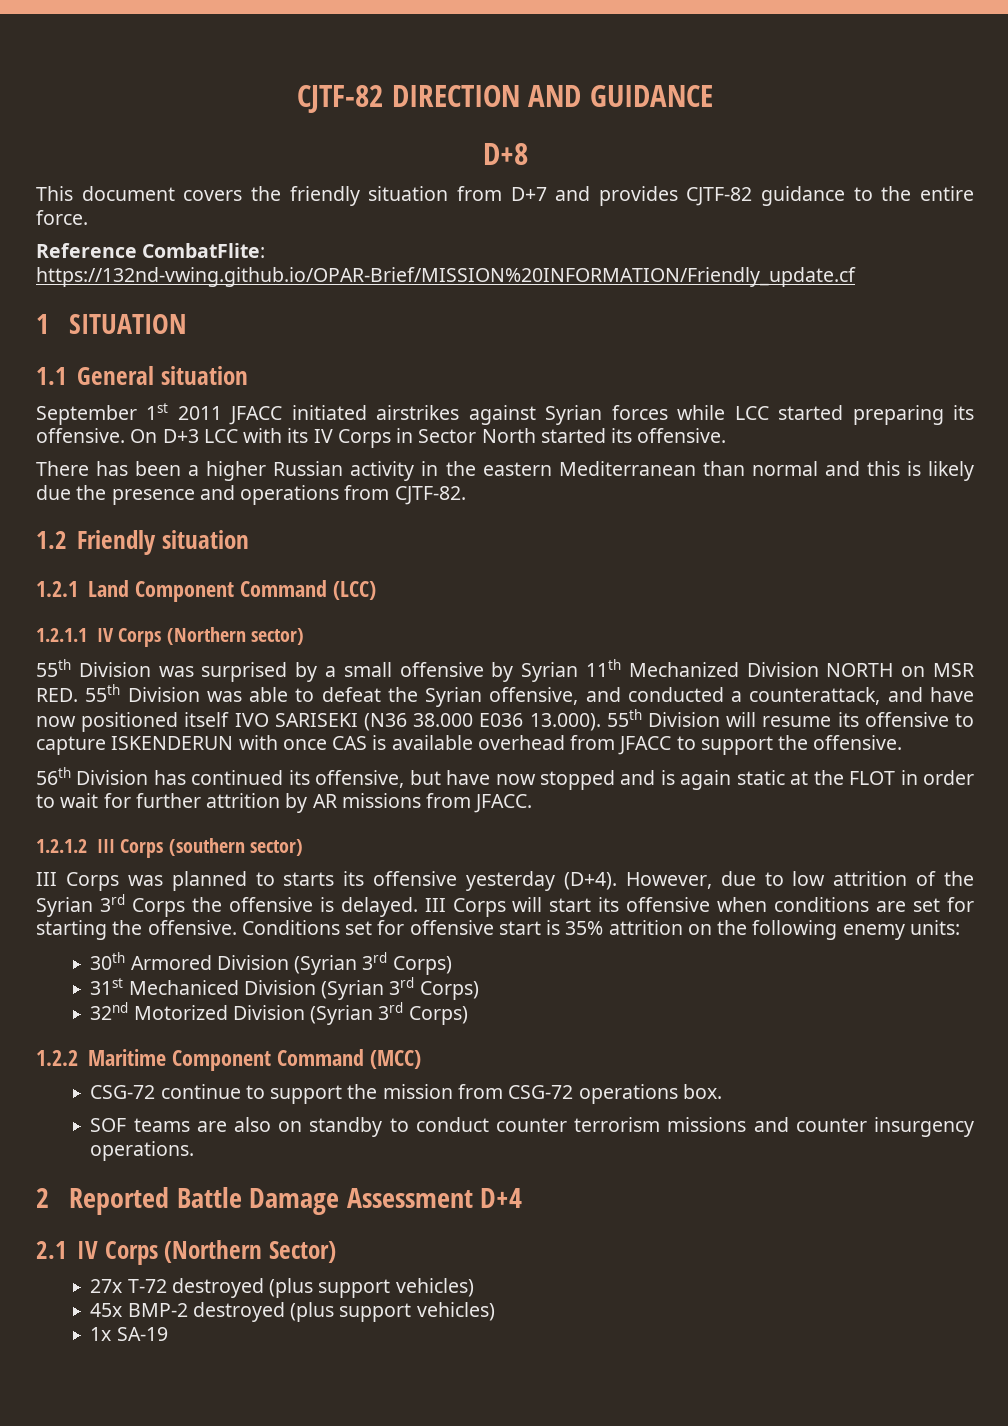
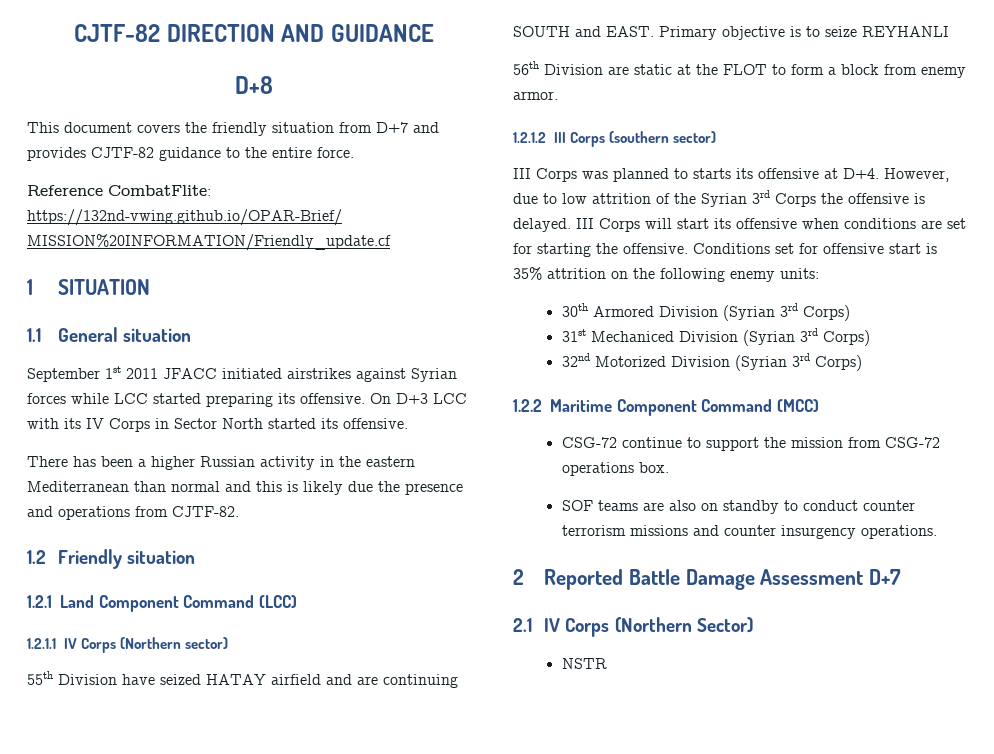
- 55th Division was surprised by a small offensive by Syrian 11th Mechanized Division NORTH on MSR RED. 55th Division was able to defeat the Syrian offensive, and conducted a counterattack, and have now positioned itself IVO SARISEKI (N36 38.000 E036 13.000). 55th Division will resume its offensive to capture ISKENDERUN with once CAS is available overhead from JFACC to support the offensive.
- 56th Division has continued its offensive, but have now stopped and is again static at the FLOT in order to wait for further attrition by AR missions from JFACC.
+ 55th Division have seized HATAY airfield and are continuing SOUTH and EAST. Primary objective is to seize REYHANLI
+ 56th Division are static at the FLOT to form a block from enemy armor.
- III Corps was planned to starts its offensive yesterday (D+4). However, due to low attrition of the Syrian 3rd Corps the offensive is delayed.
+ III Corps was planned to starts its offensive at D+4. However, due to low attrition of the Syrian 3rd Corps the offensive is delayed.
- 2 Reported Battle Damage Assessment D+4
+ 2 Reported Battle Damage Assessment D+7
- 27x T-72 destroyed (plus support vehicles)
- 45x BMP-2 destroyed (plus support vehicles)
- 1x SA-19
+ NSTR

